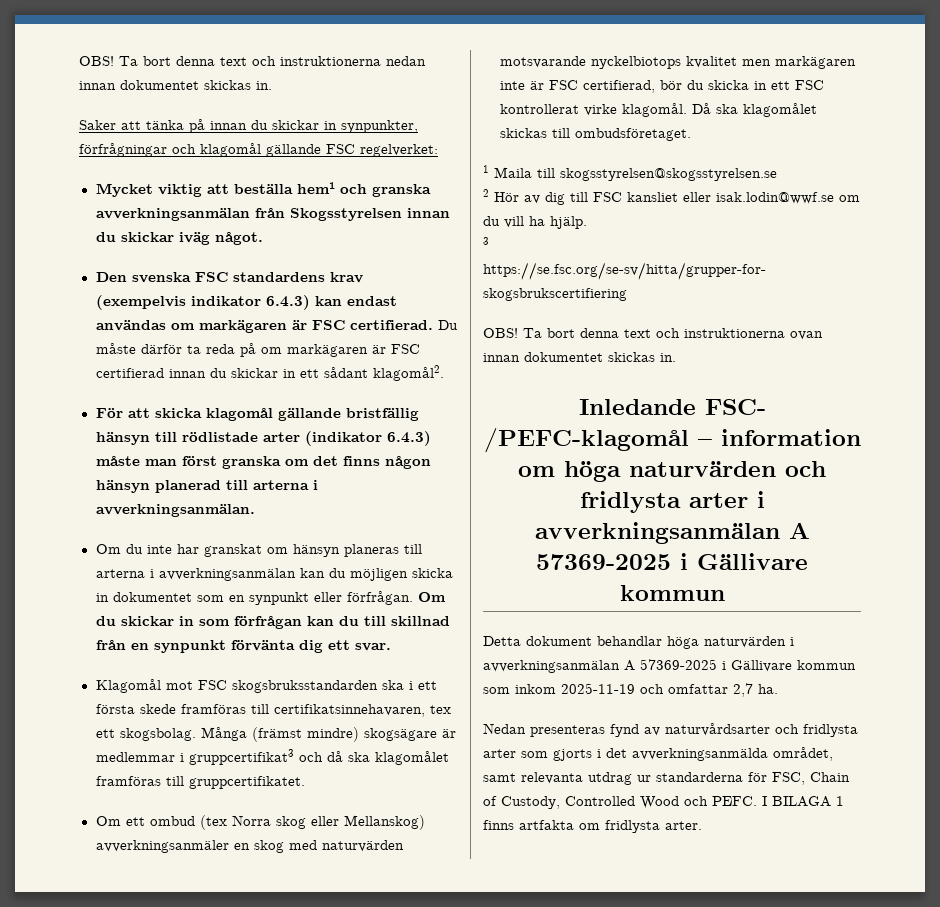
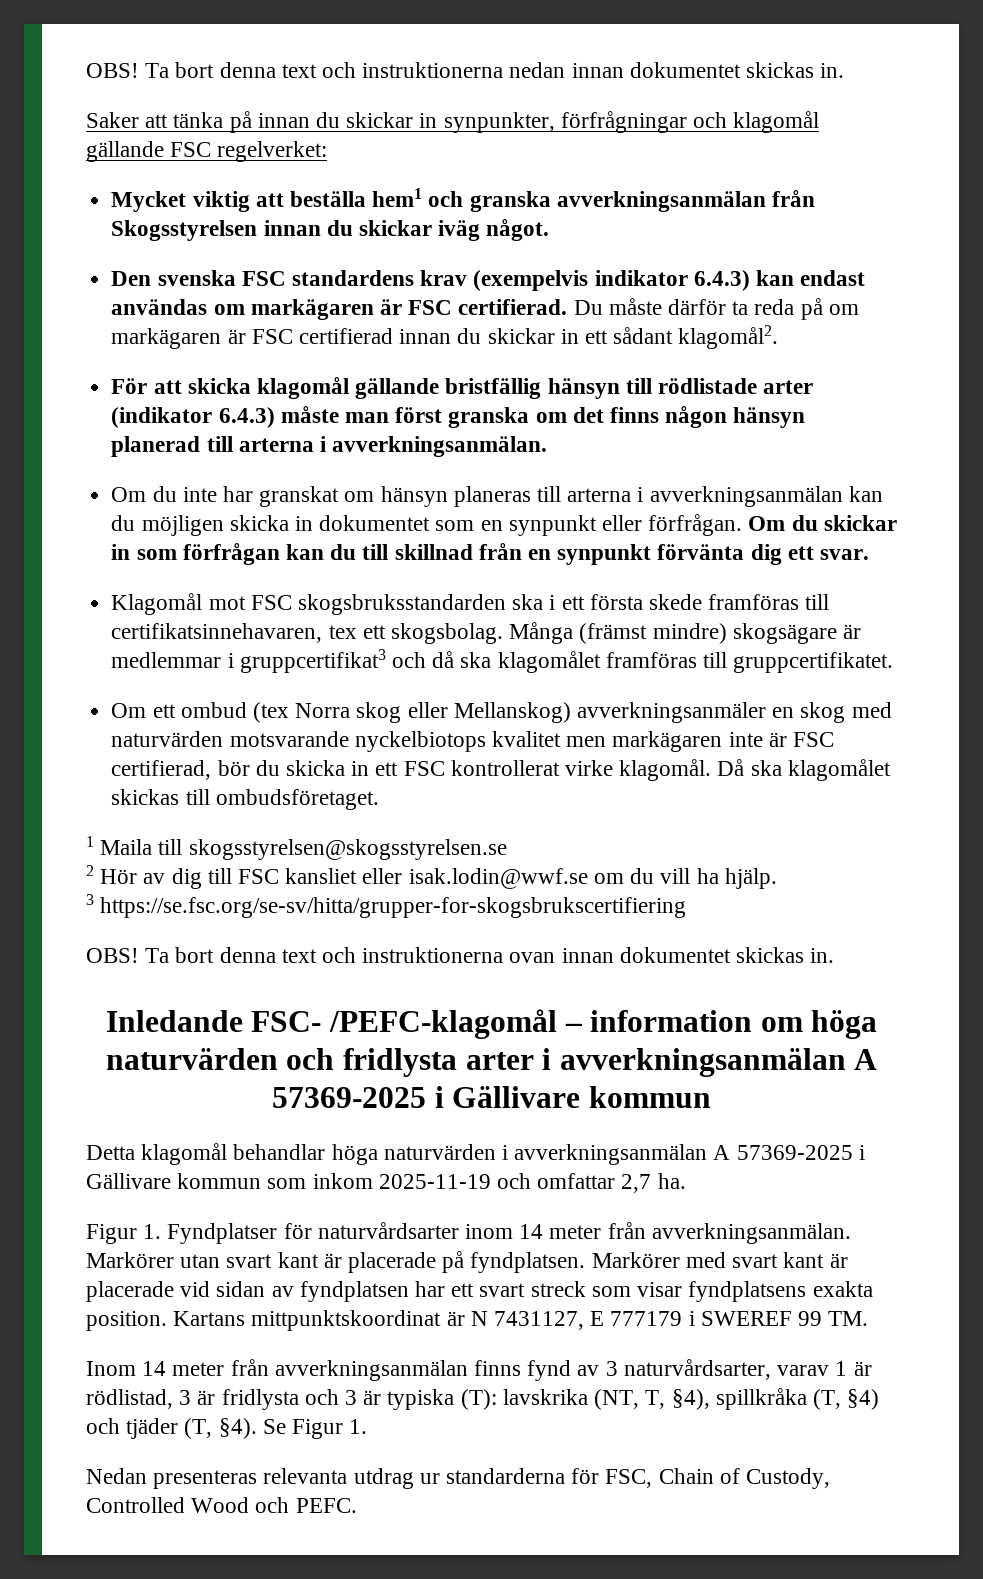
- Detta dokument behandlar höga naturvärden i avverkningsanmälan A 57369-2025 i Gällivare kommun som inkom 2025-11-19 och omfattar 2,7 ha.
+ Detta klagomål behandlar höga naturvärden i avverkningsanmälan A 57369-2025 i Gällivare kommun som inkom 2025-11-19 och omfattar 2,7 ha.
- Nedan presenteras fynd av naturvårdsarter och fridlysta arter som gjorts i det avverkningsanmälda området, samt relevanta utdrag ur standarderna för FSC, Chain of Custody, Controlled Wood och PEFC. I BILAGA 1 finns artfakta om fridlysta arter.
+ Figur 1. Fyndplatser för naturvårdsarter inom 14 meter från avverkningsanmälan. Markörer utan svart kant är placerade på fyndplatsen. Markörer med svart kant är placerade vid sidan av fyndplatsen har ett svart streck som visar fyndplatsens exakta position. Kartans mittpunktskoordinat är N 7431127, E 777179 i SWEREF 99 TM.
+ Inom 14 meter från avverkningsanmälan finns fynd av 3 naturvårdsarter, varav 1 är rödlistad, 3 är fridlysta och 3 är typiska (T): lavskrika (NT, T, §4), spillkråka (T, §4) och tjäder (T, §4). Se Figur 1.
+ Nedan presenteras relevanta utdrag ur standarderna för FSC, Chain of Custody, Controlled Wood och PEFC.

